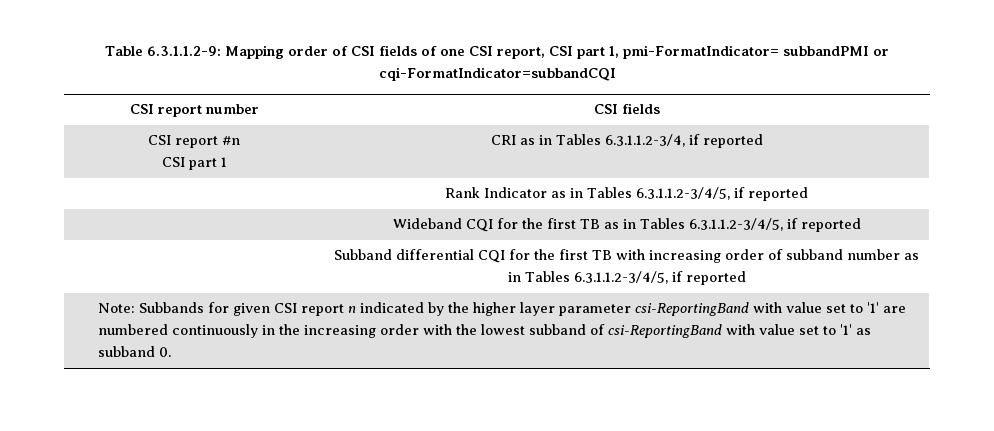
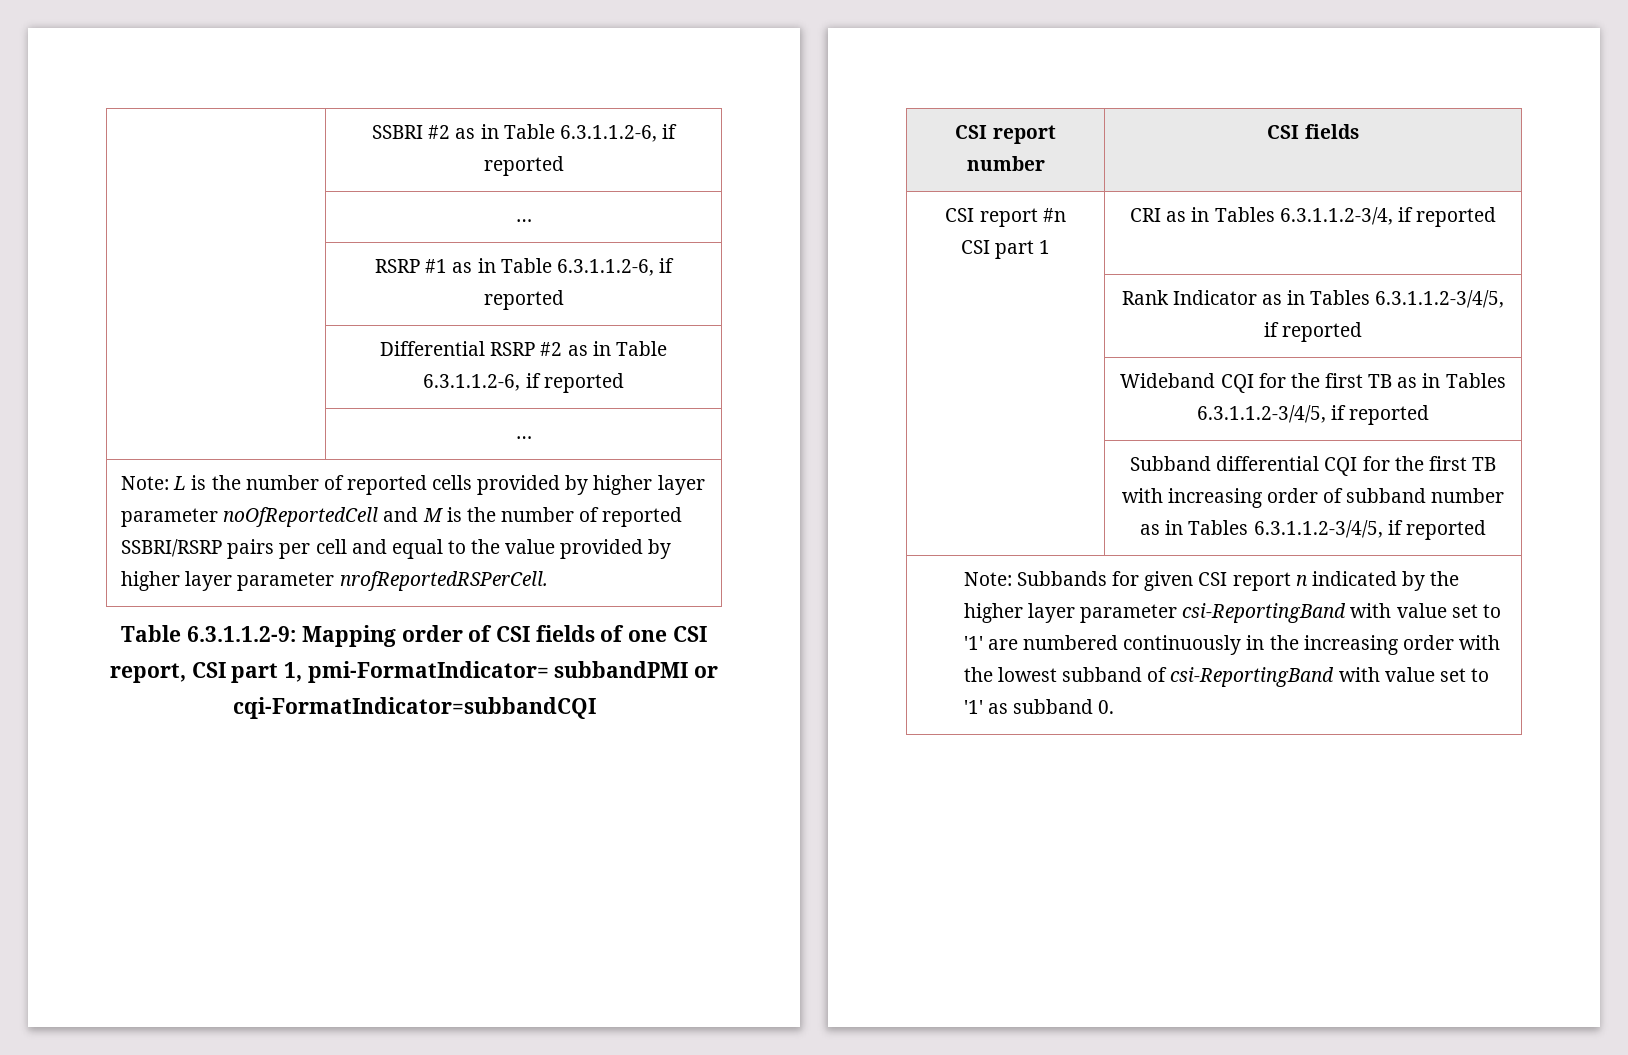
+ | SSBRI #2 as in Table 6.3.1.1.2-6, if reported
+ | …
+ | RSRP #1 as in Table 6.3.1.1.2-6, if reported
+ | Differential RSRP #2 as in Table 6.3.1.1.2-6, if reported
+ | …
+ Note: L is the number of reported cells provided by higher layer parameter noOfReportedCell and M is the number of reported SSBRI/RSRP pairs per cell and equal to the value provided by higher layer parameter nrofReportedRSPerCell.

